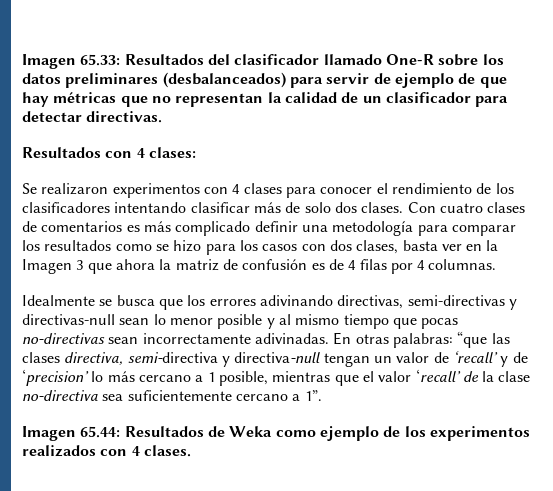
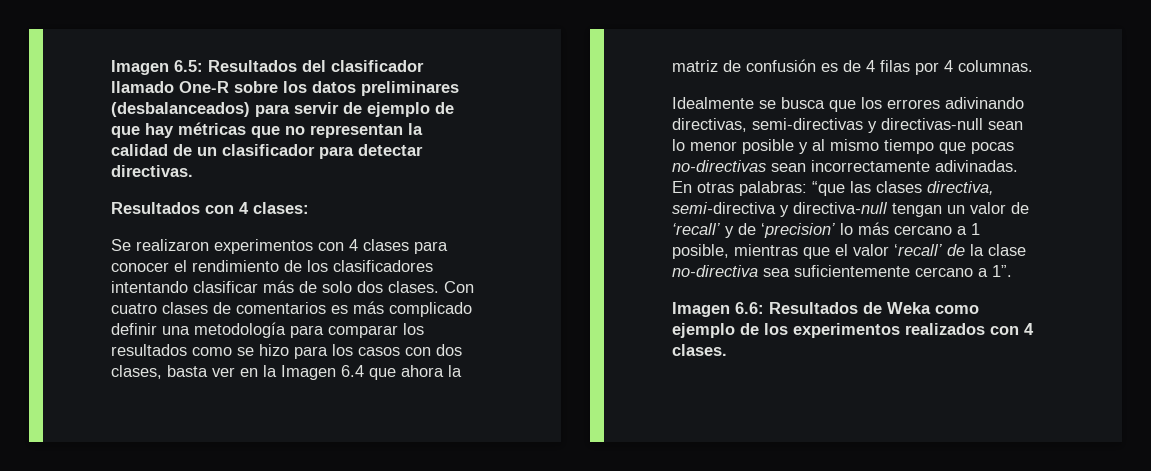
- Imagen 65.33: Resultados del clasificador llamado One-R sobre los datos preliminares (desbalanceados) para servir de ejemplo de que hay métricas que no representan la calidad de un clasificador para detectar directivas.
+ Imagen 6.5: Resultados del clasificador llamado One-R sobre los datos preliminares (desbalanceados) para servir de ejemplo de que hay métricas que no representan la calidad de un clasificador para detectar directivas.
- Con cuatro clases de comentarios es más complicado definir una metodología para comparar los resultados como se hizo para los casos con dos clases, basta ver en la Imagen 3 que ahora la matriz de confusión es de 4 filas por 4 columnas.
+ Con cuatro clases de comentarios es más complicado definir una metodología para comparar los resultados como se hizo para los casos con dos clases, basta ver en la Imagen 6.4 que ahora la matriz de confusión es de 4 filas por 4 columnas.
- Imagen 65.44: Resultados de Weka como ejemplo de los experimentos realizados con 4 clases.
+ Imagen 6.6: Resultados de Weka como ejemplo de los experimentos realizados con 4 clases.

